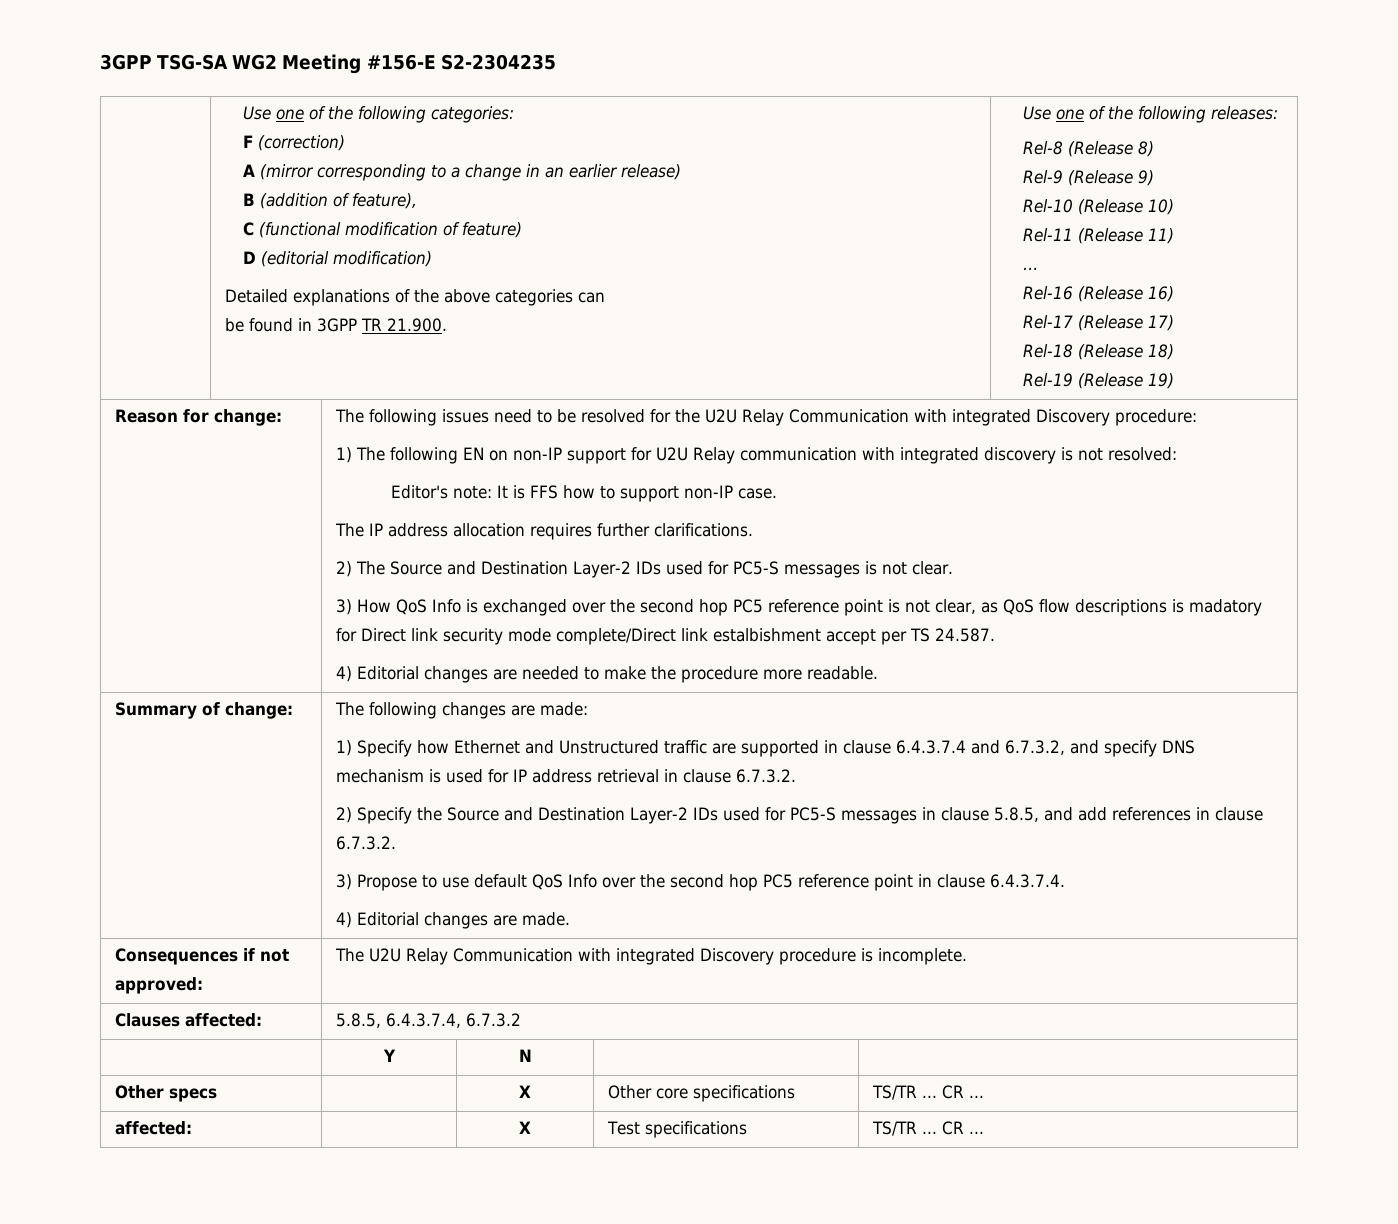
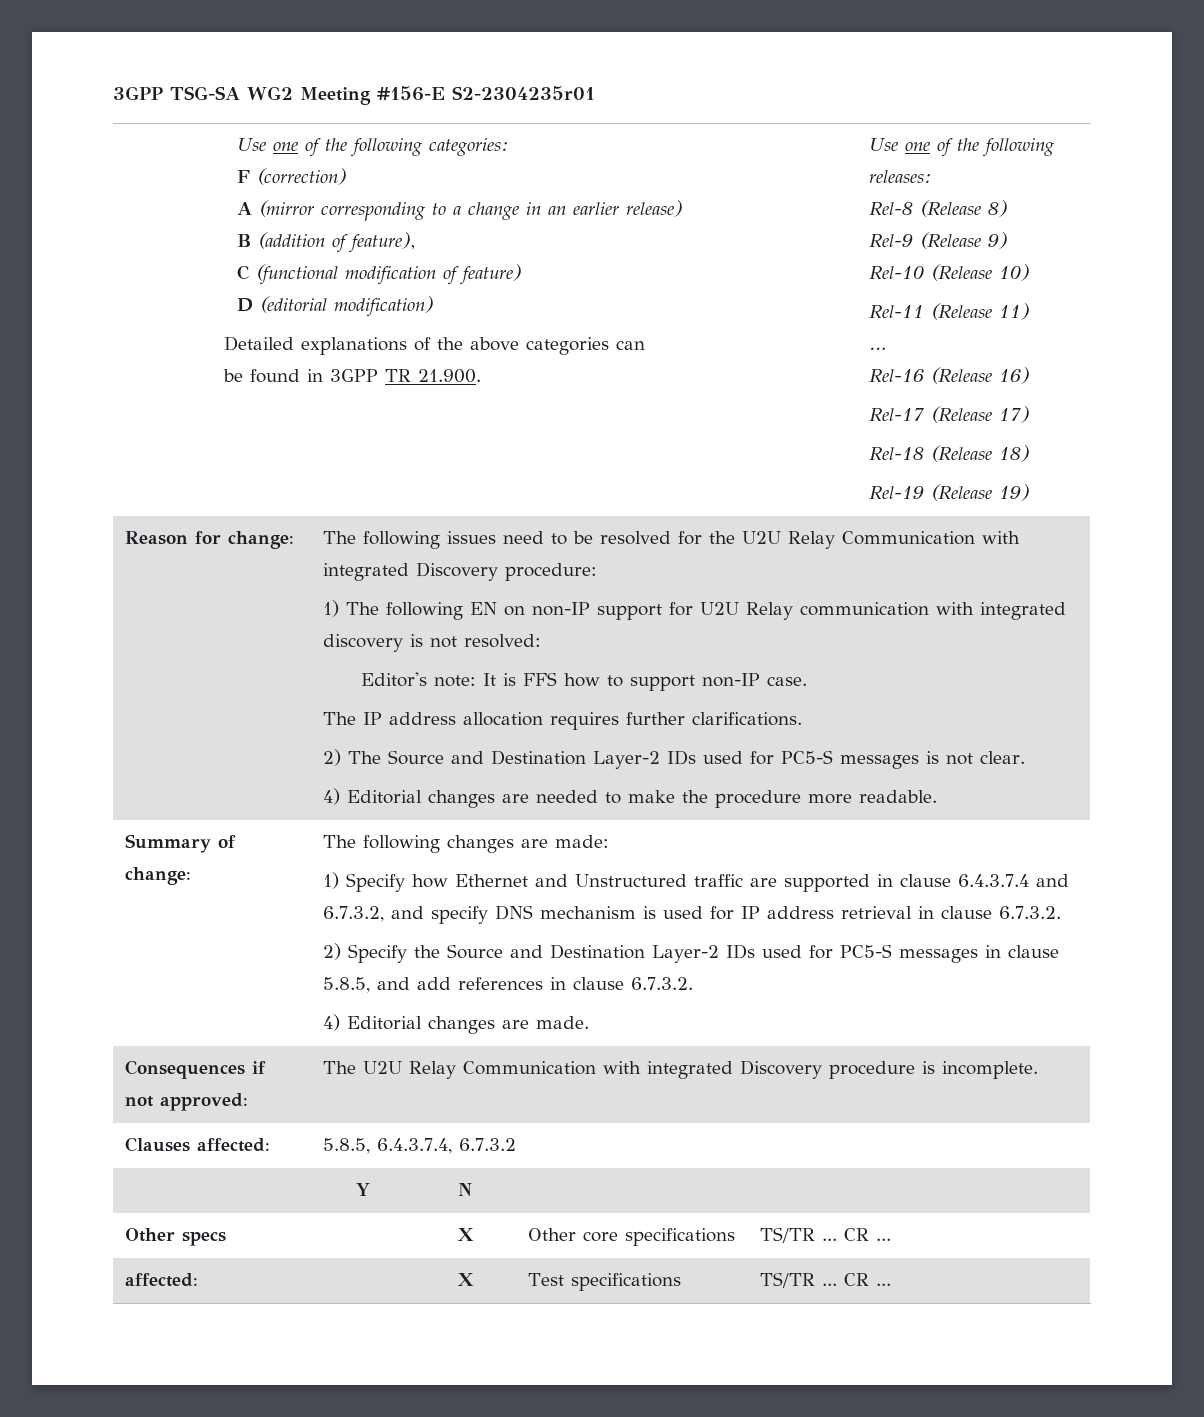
- 3GPP TSG-SA WG2 Meeting #156-E S2-2304235
+ 3GPP TSG-SA WG2 Meeting #156-E S2-2304235r01
- 3) How QoS Info is exchanged over the second hop PC5 reference point is not clear, as QoS flow descriptions is madatory for Direct link security mode complete/Direct link estalbishment accept per TS 24.587.
- 3) Propose to use default QoS Info over the second hop PC5 reference point in clause 6.4.3.7.4.

